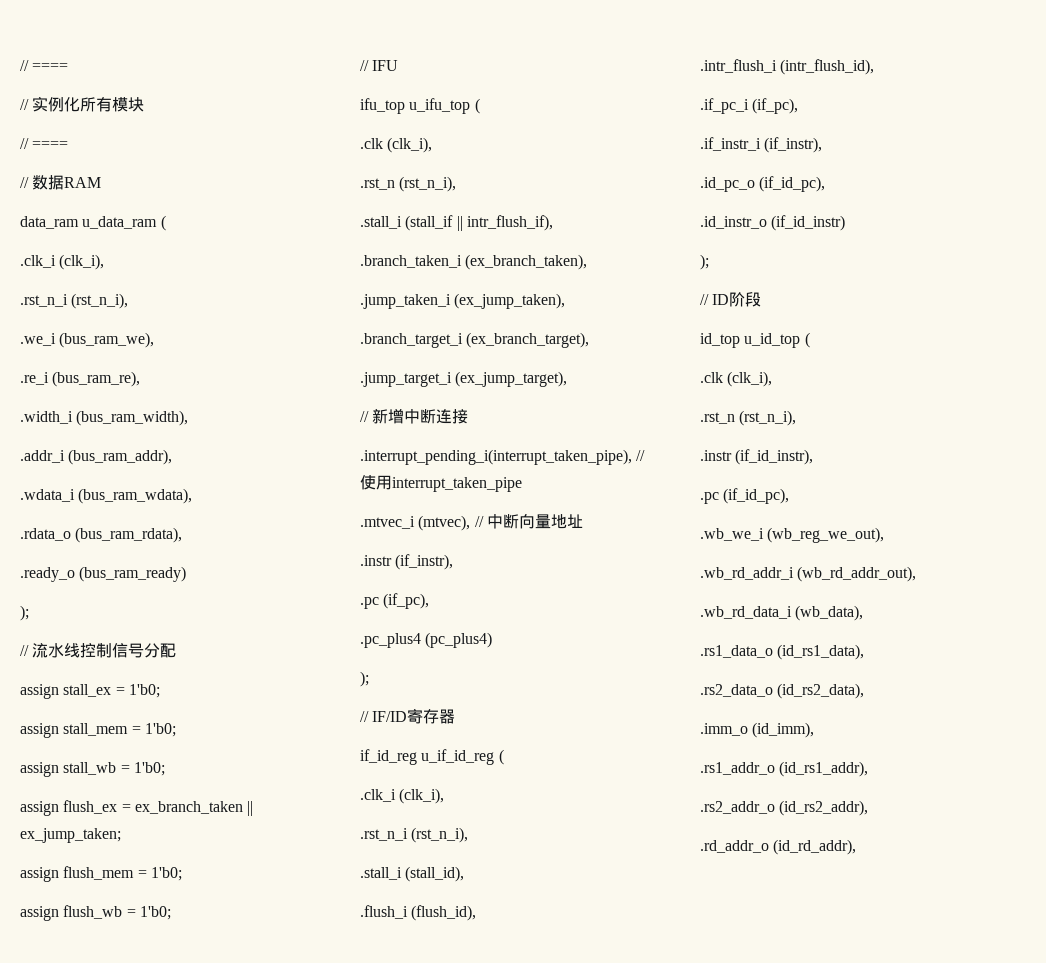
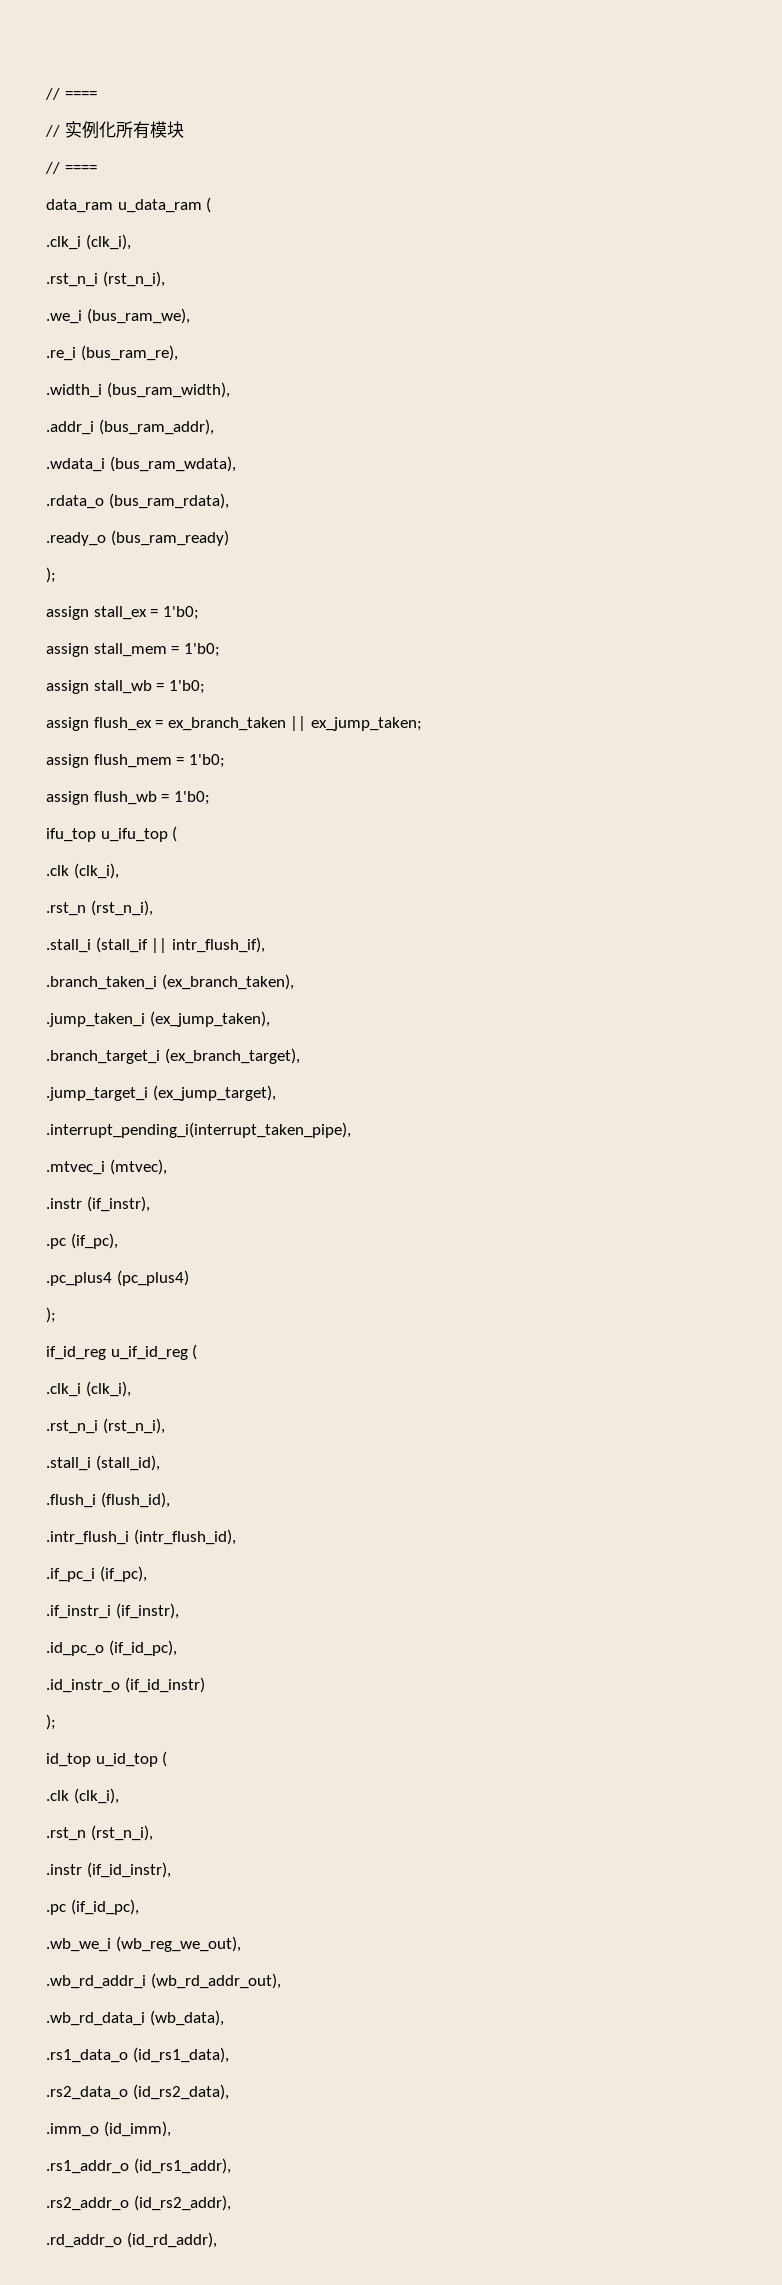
- // 数据RAM
- // 流水线控制信号分配
- // IFU
- // 新增中断连接
- .interrupt_pending_i(interrupt_taken_pipe), // 使用interrupt_taken_pipe
- .mtvec_i (mtvec), // 中断向量地址
+ .interrupt_pending_i(interrupt_taken_pipe),
+ .mtvec_i (mtvec),
- // IF/ID寄存器
- // ID阶段

